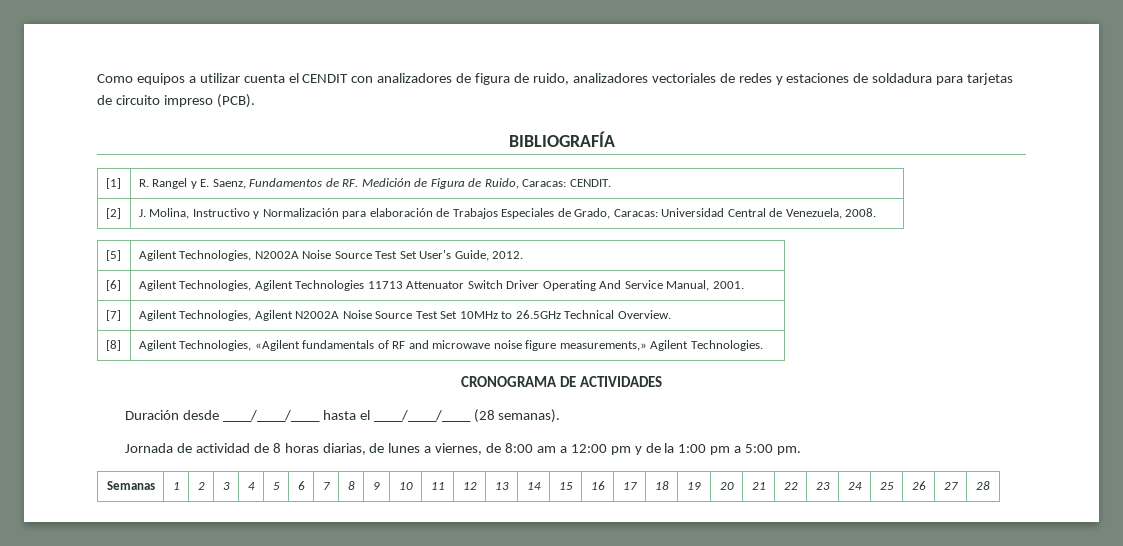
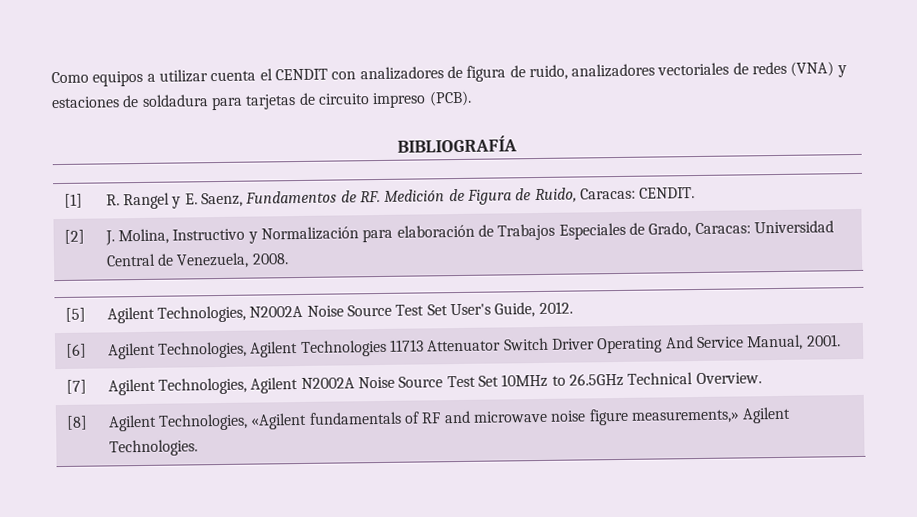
- Como equipos a utilizar cuenta el CENDIT con analizadores de figura de ruido, analizadores vectoriales de redes y estaciones de soldadura para tarjetas de circuito impreso (PCB).
+ Como equipos a utilizar cuenta el CENDIT con analizadores de figura de ruido, analizadores vectoriales de redes (VNA) y estaciones de soldadura para tarjetas de circuito impreso (PCB).
- CRONOGRAMA DE ACTIVIDADES
- Duración desde ____/____/____ hasta el ____/____/____ (28 semanas).
- Jornada de actividad de 8 horas diarias, de lunes a viernes, de 8:00 am a 12:00 pm y de la 1:00 pm a 5:00 pm.
- Semanas | 1 | 2 | 3 | 4 | 5 | 6 | 7 | 8 | 9 | 10 | 11 | 12 | 13 | 14 | 15 | 16 | 17 | 18 | 19 | 20 | 21 | 22 | 23 | 24 | 25 | 26 | 27 | 28

